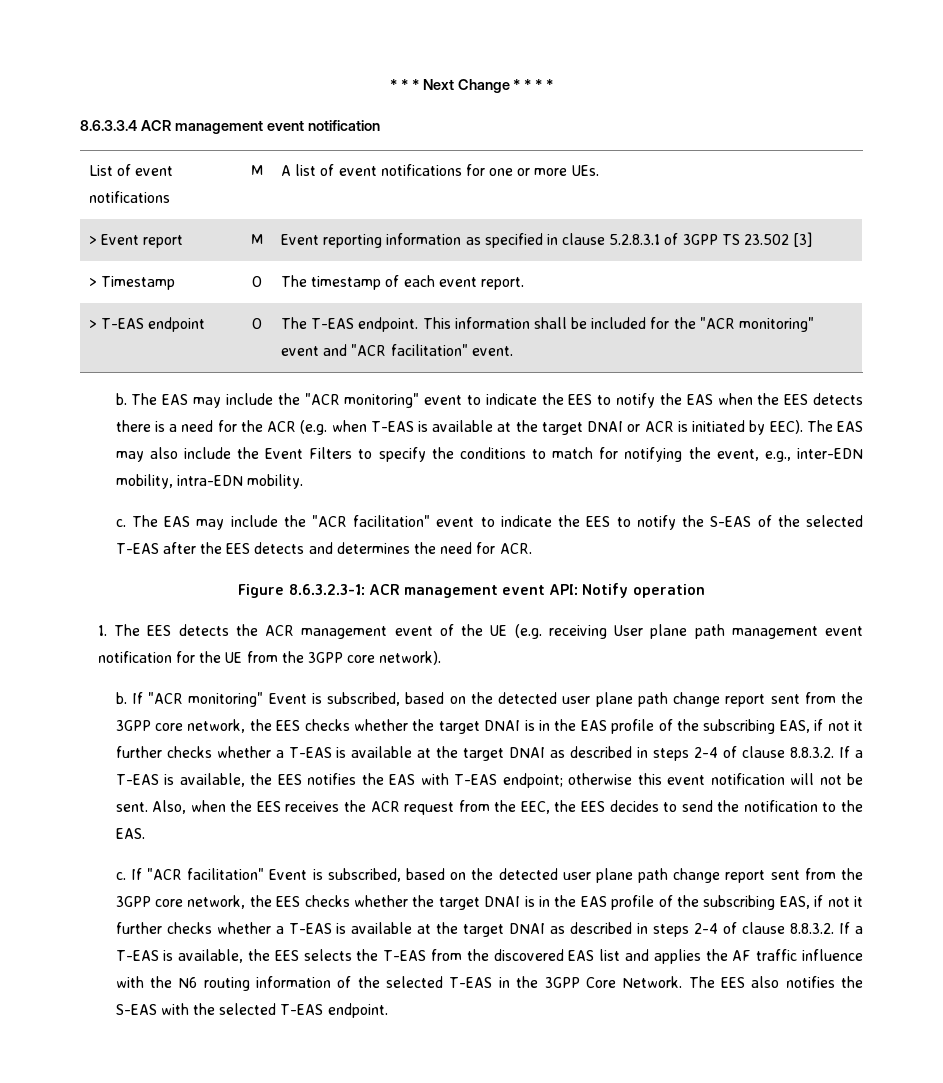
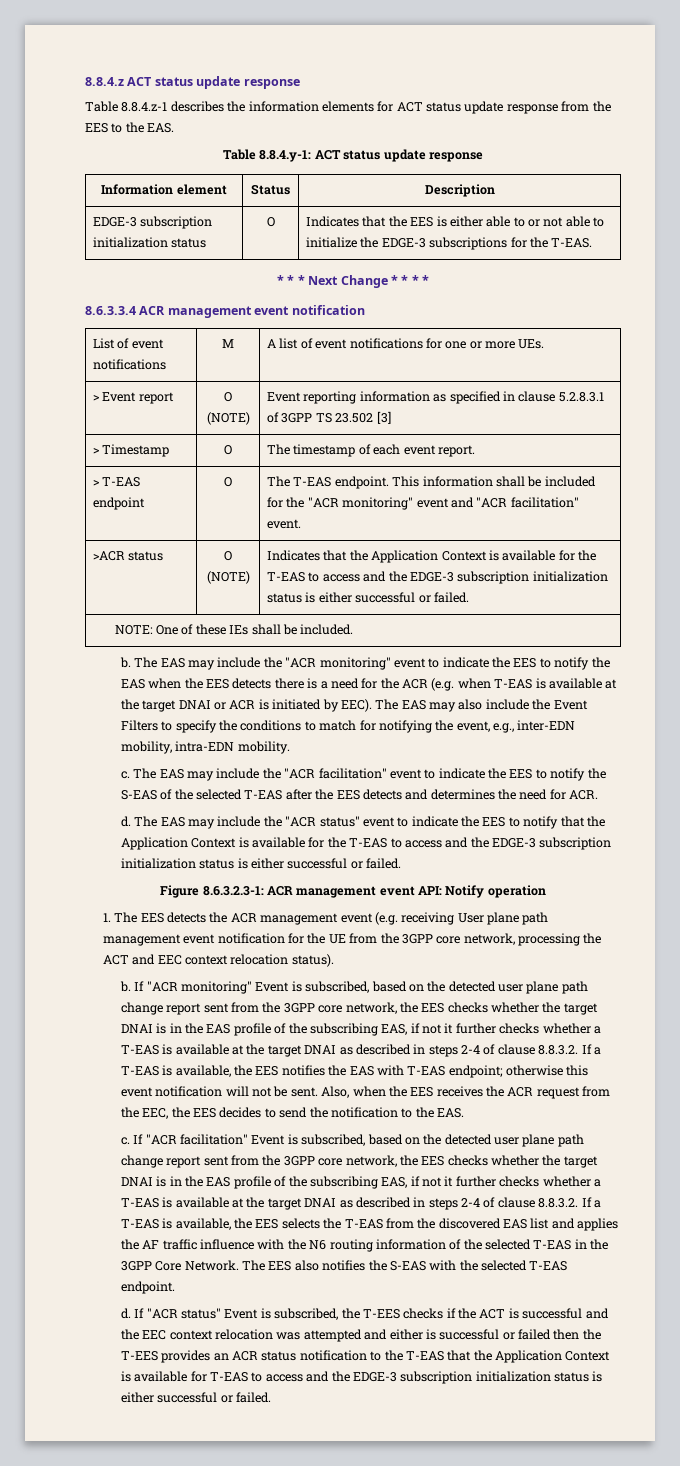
+ 8.8.4.z ACT status update response
+ Table 8.8.4.z-1 describes the information elements for ACT status update response from the EES to the EAS.
+ Table 8.8.4.y-1: ACT status update response
+ Information element | Status | Description
+ EDGE-3 subscription initialization status | O | Indicates that the EES is either able to or not able to initialize the EDGE-3 subscriptions for the T-EAS.
- > Event report | M | Event reporting information as specified in clause 5.2.8.3.1 of 3GPP TS 23.502 [3]
+ > Event report | O (NOTE) | Event reporting information as specified in clause 5.2.8.3.1 of 3GPP TS 23.502 [3]
+ >ACR status | O (NOTE) | Indicates that the Application Context is available for the T-EAS to access and the EDGE-3 subscription initialization status is either successful or failed.
+ NOTE: One of these IEs shall be included.
+ d. The EAS may include the "ACR status" event to indicate the EES to notify that the Application Context is available for the T-EAS to access and the EDGE-3 subscription initialization status is either successful or failed.
- 1. The EES detects the ACR management event of the UE (e.g. receiving User plane path management event notification for the UE from the 3GPP core network).
+ 1. The EES detects the ACR management event (e.g. receiving User plane path management event notification for the UE from the 3GPP core network, processing the ACT and EEC context relocation status).
+ d. If "ACR status" Event is subscribed, the T-EES checks if the ACT is successful and the EEC context relocation was attempted and either is successful or failed then the T-EES provides an ACR status notification to the T-EAS that the Application Context is available for T-EAS to access and the EDGE-3 subscription initialization status is either successful or failed.

